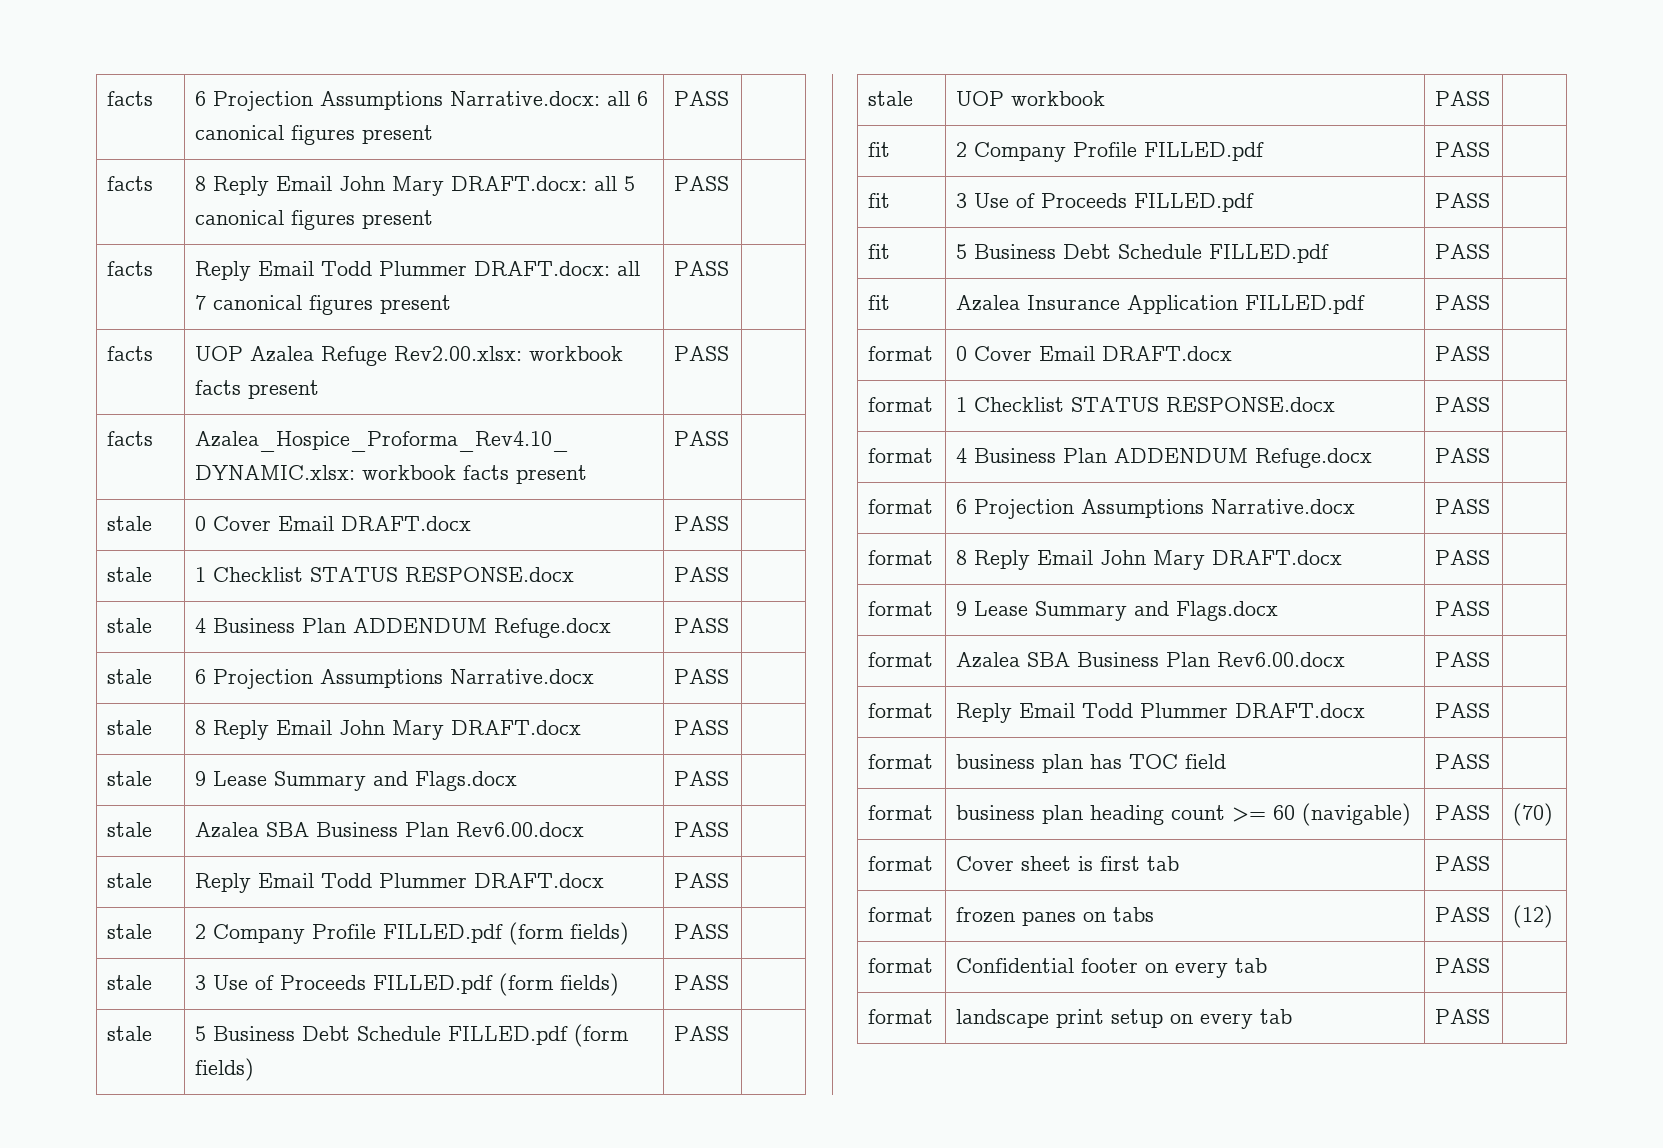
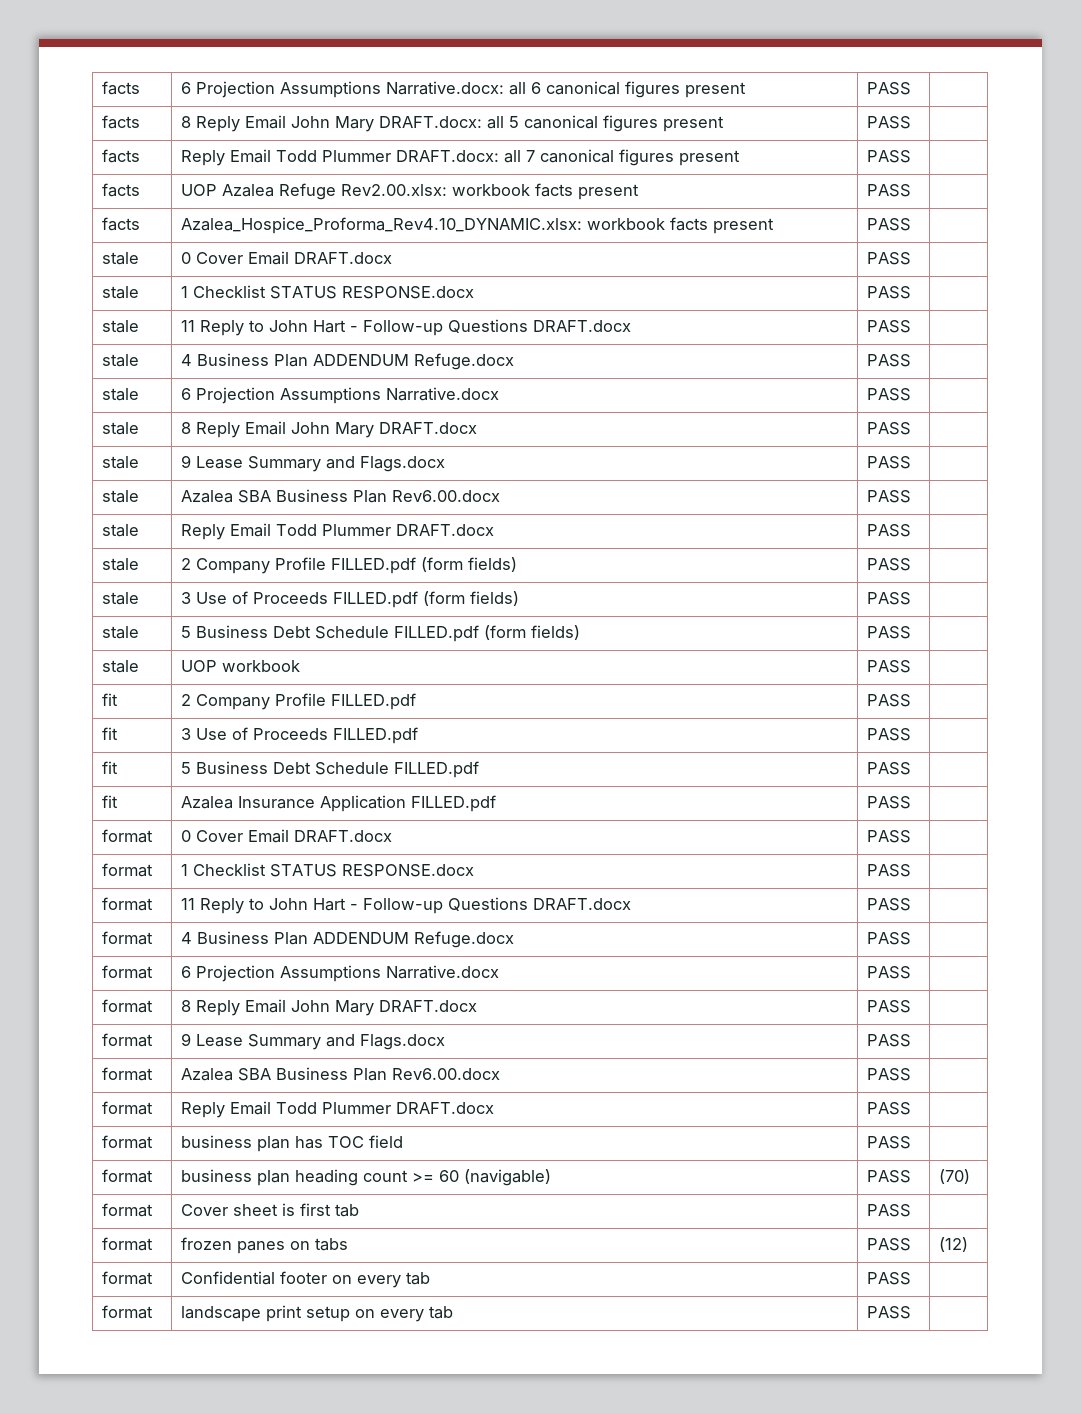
+ stale | 11 Reply to John Hart - Follow-up Questions DRAFT.docx | PASS |
+ format | 11 Reply to John Hart - Follow-up Questions DRAFT.docx | PASS |

